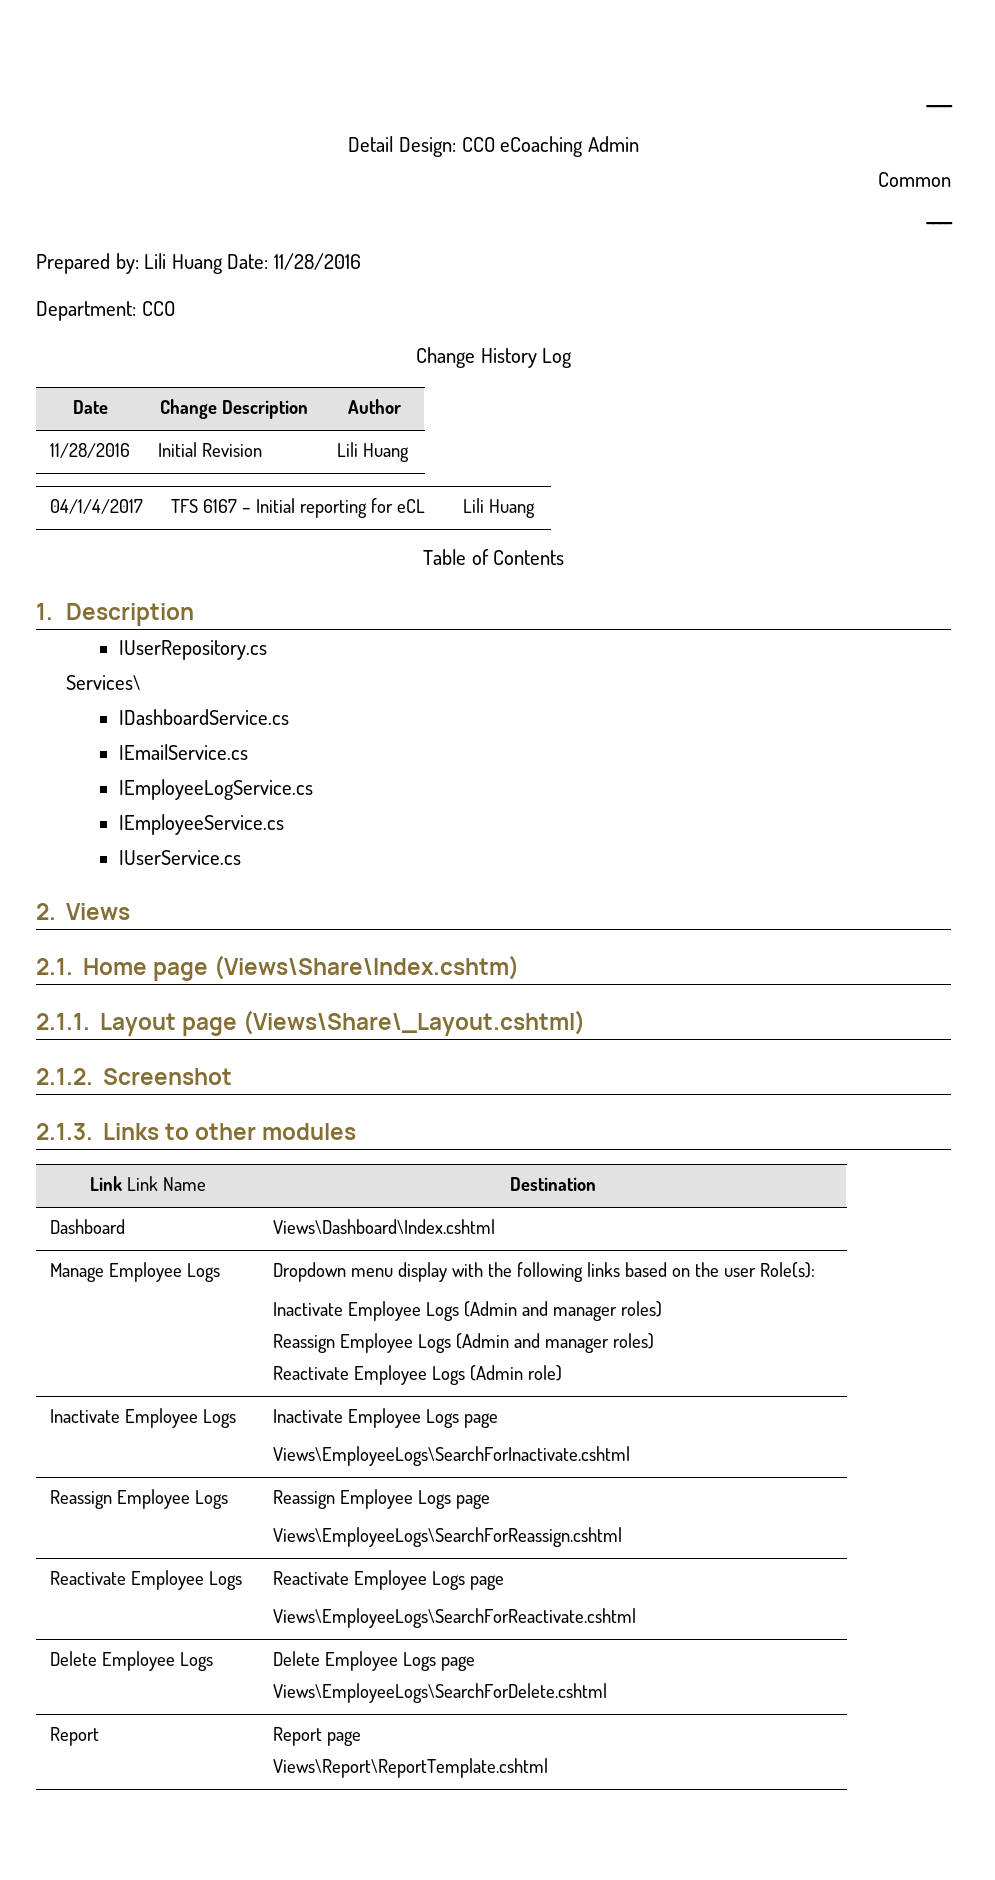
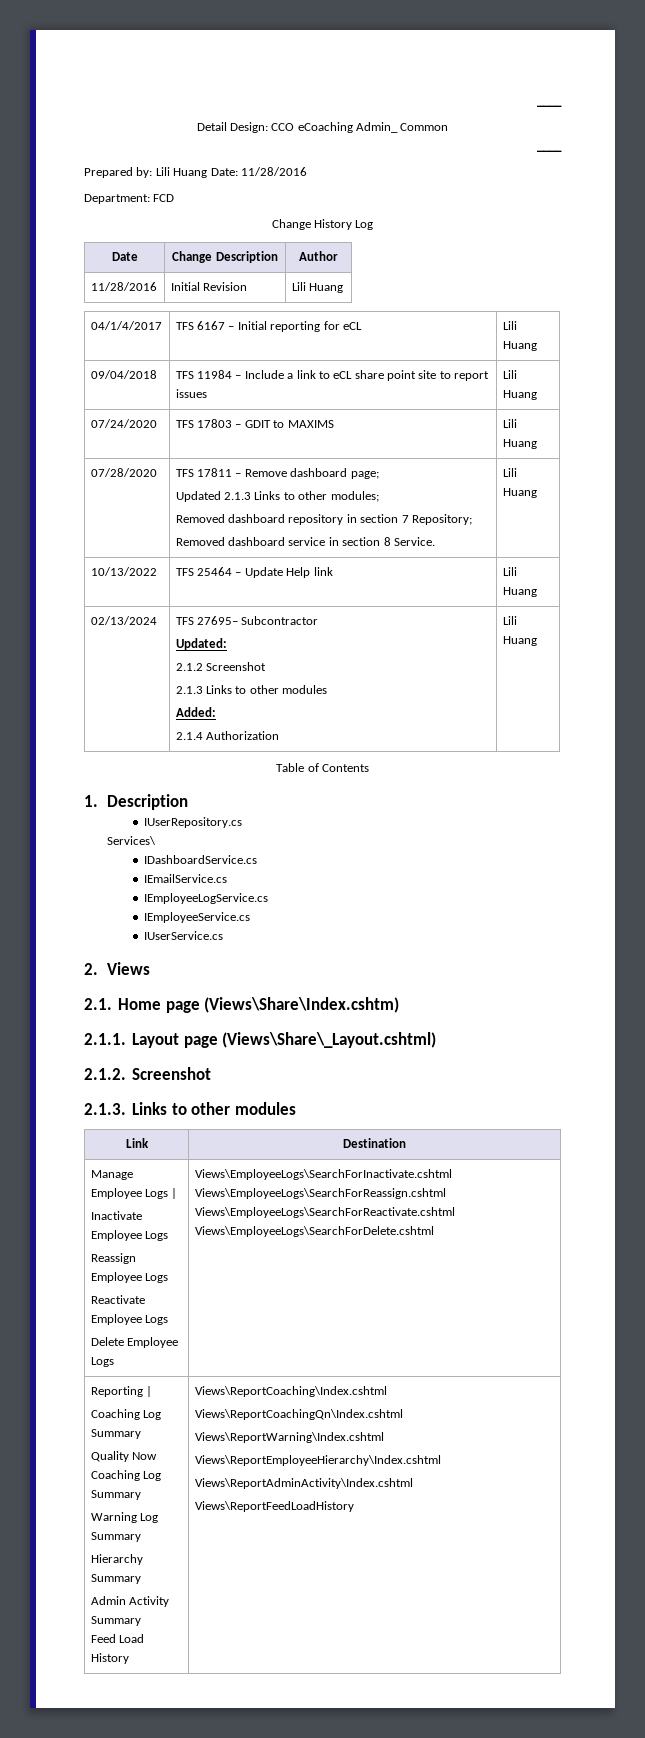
- Detail Design: CCO eCoaching Admin
- Common
+ Detail Design: CCO eCoaching Admin_ Common
- Department: CCO
+ Department: FCD
+ 09/04/2018 | TFS 11984 – Include a link to eCL share point site to report issues | Lili Huang
+ 07/24/2020 | TFS 17803 – GDIT to MAXIMS | Lili Huang
+ 07/28/2020 | TFS 17811 – Remove dashboard page;
+ Updated 2.1.3 Links to other modules;
+ Removed dashboard repository in section 7 Repository;
+ Removed dashboard service in section 8 Service. | Lili Huang
+ 10/13/2022 | TFS 25464 – Update Help link | Lili Huang
+ 02/13/2024 | TFS 27695– Subcontractor
+ Updated:
+ 2.1.2 Screenshot
+ 2.1.3 Links to other modules
+ Added:
+ 2.1.4 Authorization | Lili Huang
- Link Link Name | Destination
+ Link | Destination
- Dashboard | Views\Dashboard\Index.cshtml
- Manage Employee Logs | Dropdown menu display with the following links based on the user Role(s):
- Inactivate Employee Logs (Admin and manager roles)
- Reassign Employee Logs (Admin and manager roles)
- Reactivate Employee Logs (Admin role)
- Inactivate Employee Logs | Inactivate Employee Logs page
- Views\EmployeeLogs\SearchForInactivate.cshtml
- Reassign Employee Logs | Reassign Employee Logs page
- Views\EmployeeLogs\SearchForReassign.cshtml
- Reactivate Employee Logs | Reactivate Employee Logs page
- Views\EmployeeLogs\SearchForReactivate.cshtml
- Delete Employee Logs | Delete Employee Logs page
- Views\EmployeeLogs\SearchForDelete.cshtml
- Report | Report page
- Views\Report\ReportTemplate.cshtml
+ Manage Employee Logs |
+ Inactivate Employee Logs
+ Reassign Employee Logs
+ Reactivate Employee Logs
+ Delete Employee Logs | Views\EmployeeLogs\SearchForInactivate.cshtml Views\EmployeeLogs\SearchForReassign.cshtml Views\EmployeeLogs\SearchForReactivate.cshtml Views\EmployeeLogs\SearchForDelete.cshtml
+ Reporting |
+ Coaching Log Summary
+ Quality Now Coaching Log Summary
+ Warning Log Summary
+ Hierarchy Summary
+ Admin Activity Summary
+ Feed Load History | Views\ReportCoaching\Index.cshtml
+ Views\ReportCoachingQn\Index.cshtml
+ Views\ReportWarning\Index.cshtml
+ Views\ReportEmployeeHierarchy\Index.cshtml
+ Views\ReportAdminActivity\Index.cshtml
+ Views\ReportFeedLoadHistory

